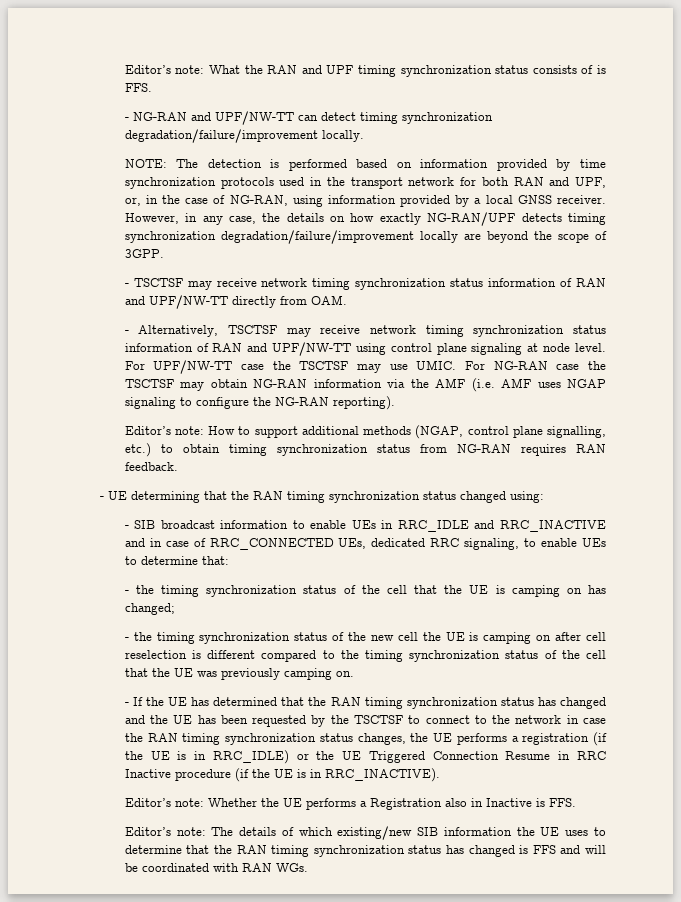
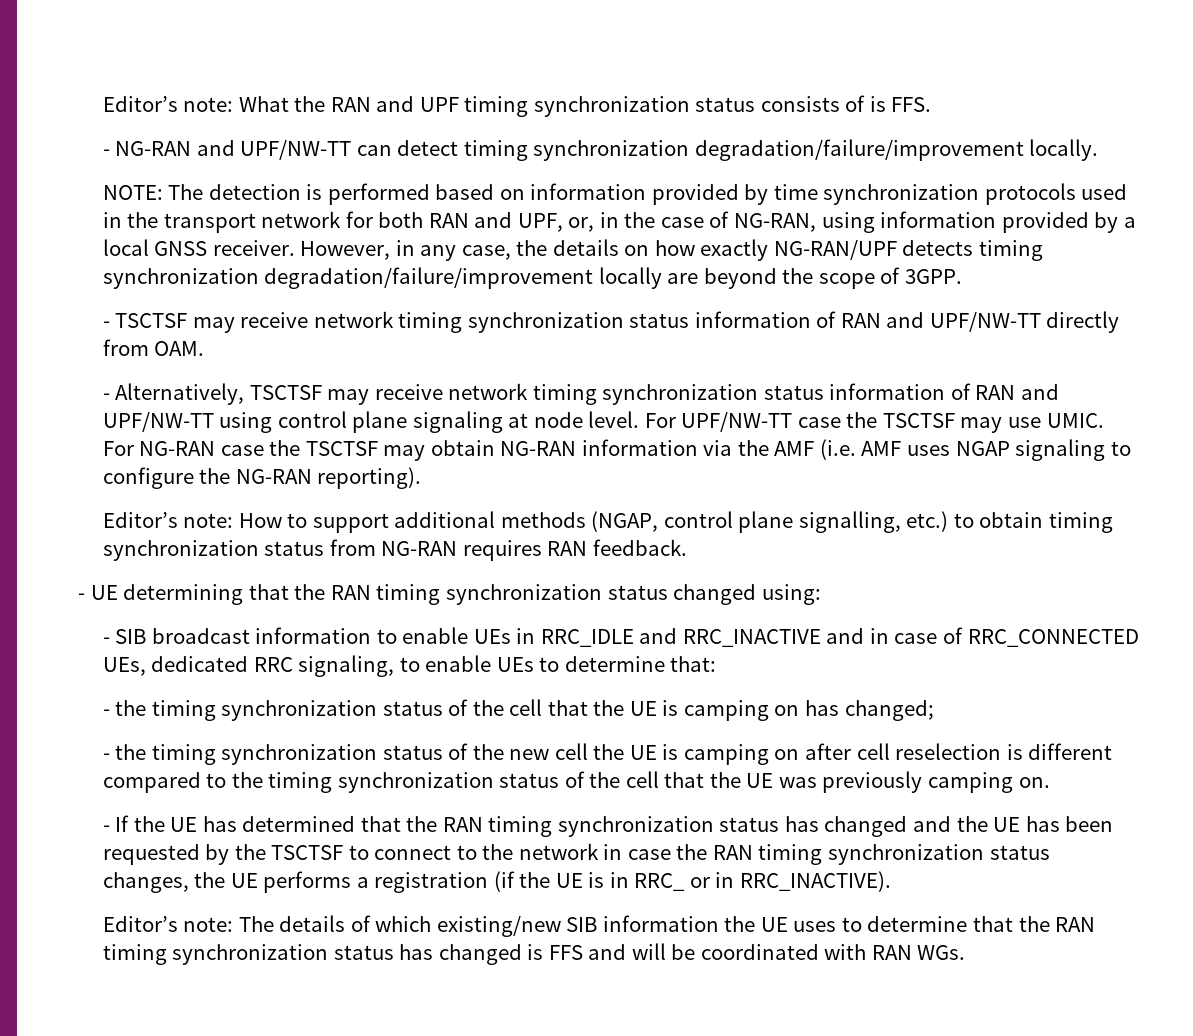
- - If the UE has determined that the RAN timing synchronization status has changed and the UE has been requested by the TSCTSF to connect to the network in case the RAN timing synchronization status changes, the UE performs a registration (if the UE is in RRC_IDLE) or the UE Triggered Connection Resume in RRC Inactive procedure (if the UE is in RRC_INACTIVE).
- Editor’s note: Whether the UE performs a Registration also in Inactive is FFS.
+ - If the UE has determined that the RAN timing synchronization status has changed and the UE has been requested by the TSCTSF to connect to the network in case the RAN timing synchronization status changes, the UE performs a registration (if the UE is in RRC_ or in RRC_INACTIVE).

